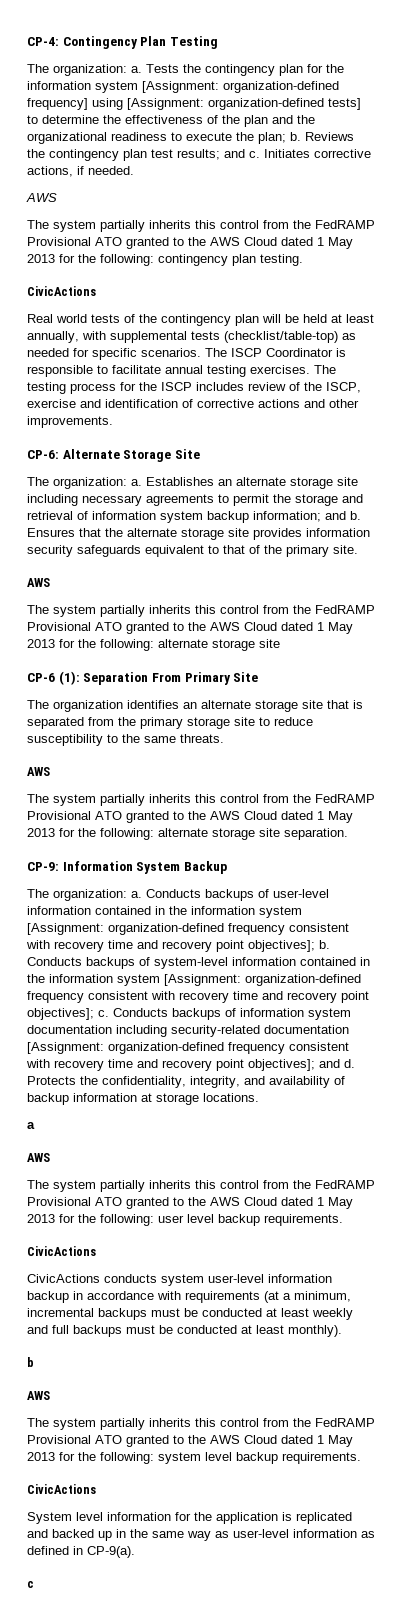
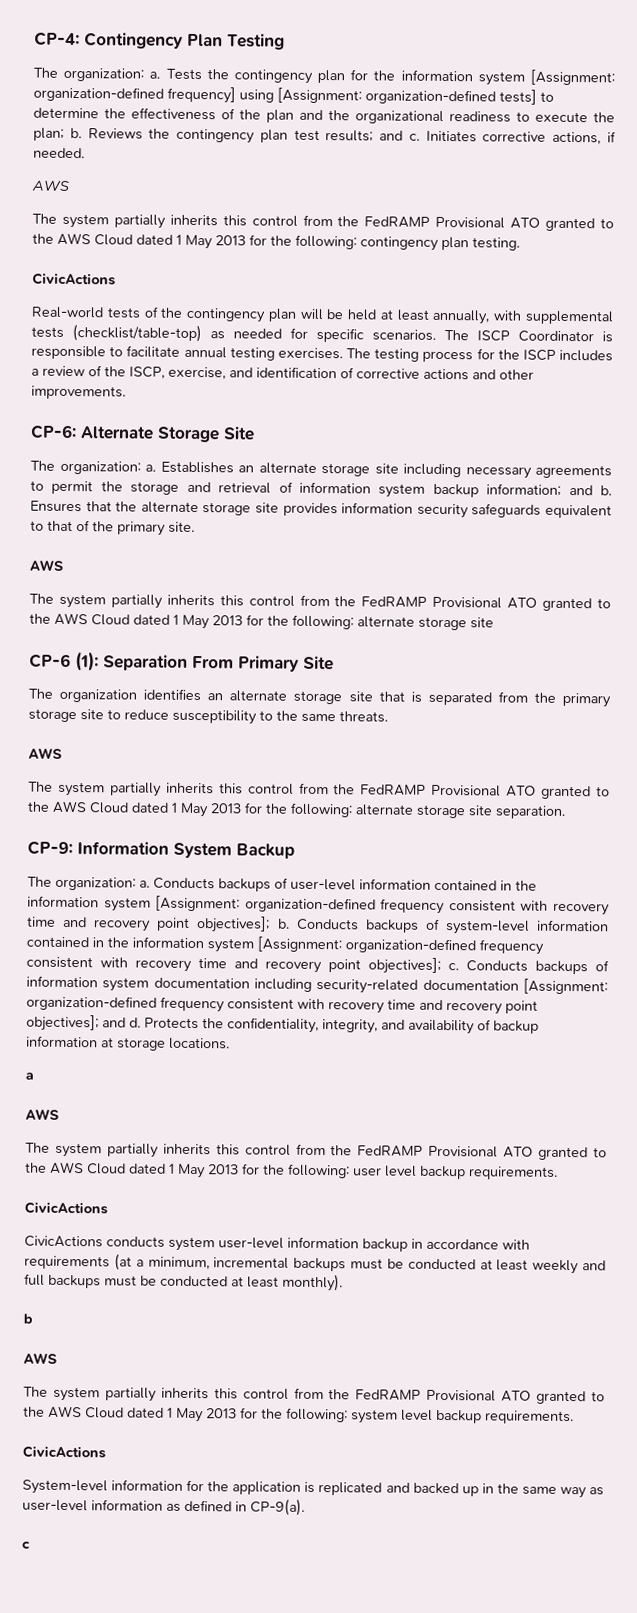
- Real world tests of the contingency plan will be held at least annually, with supplemental tests (checklist/table-top) as needed for specific scenarios.
+ Real-world tests of the contingency plan will be held at least annually, with supplemental tests (checklist/table-top) as needed for specific scenarios.
- The testing process for the ISCP includes review of the ISCP, exercise and identification of corrective actions and other improvements.
+ The testing process for the ISCP includes a review of the ISCP, exercise, and identification of corrective actions and other improvements.
- System level information for the application is replicated and backed up in the same way as user-level information as defined in CP-9(a).
+ System-level information for the application is replicated and backed up in the same way as user-level information as defined in CP-9(a).

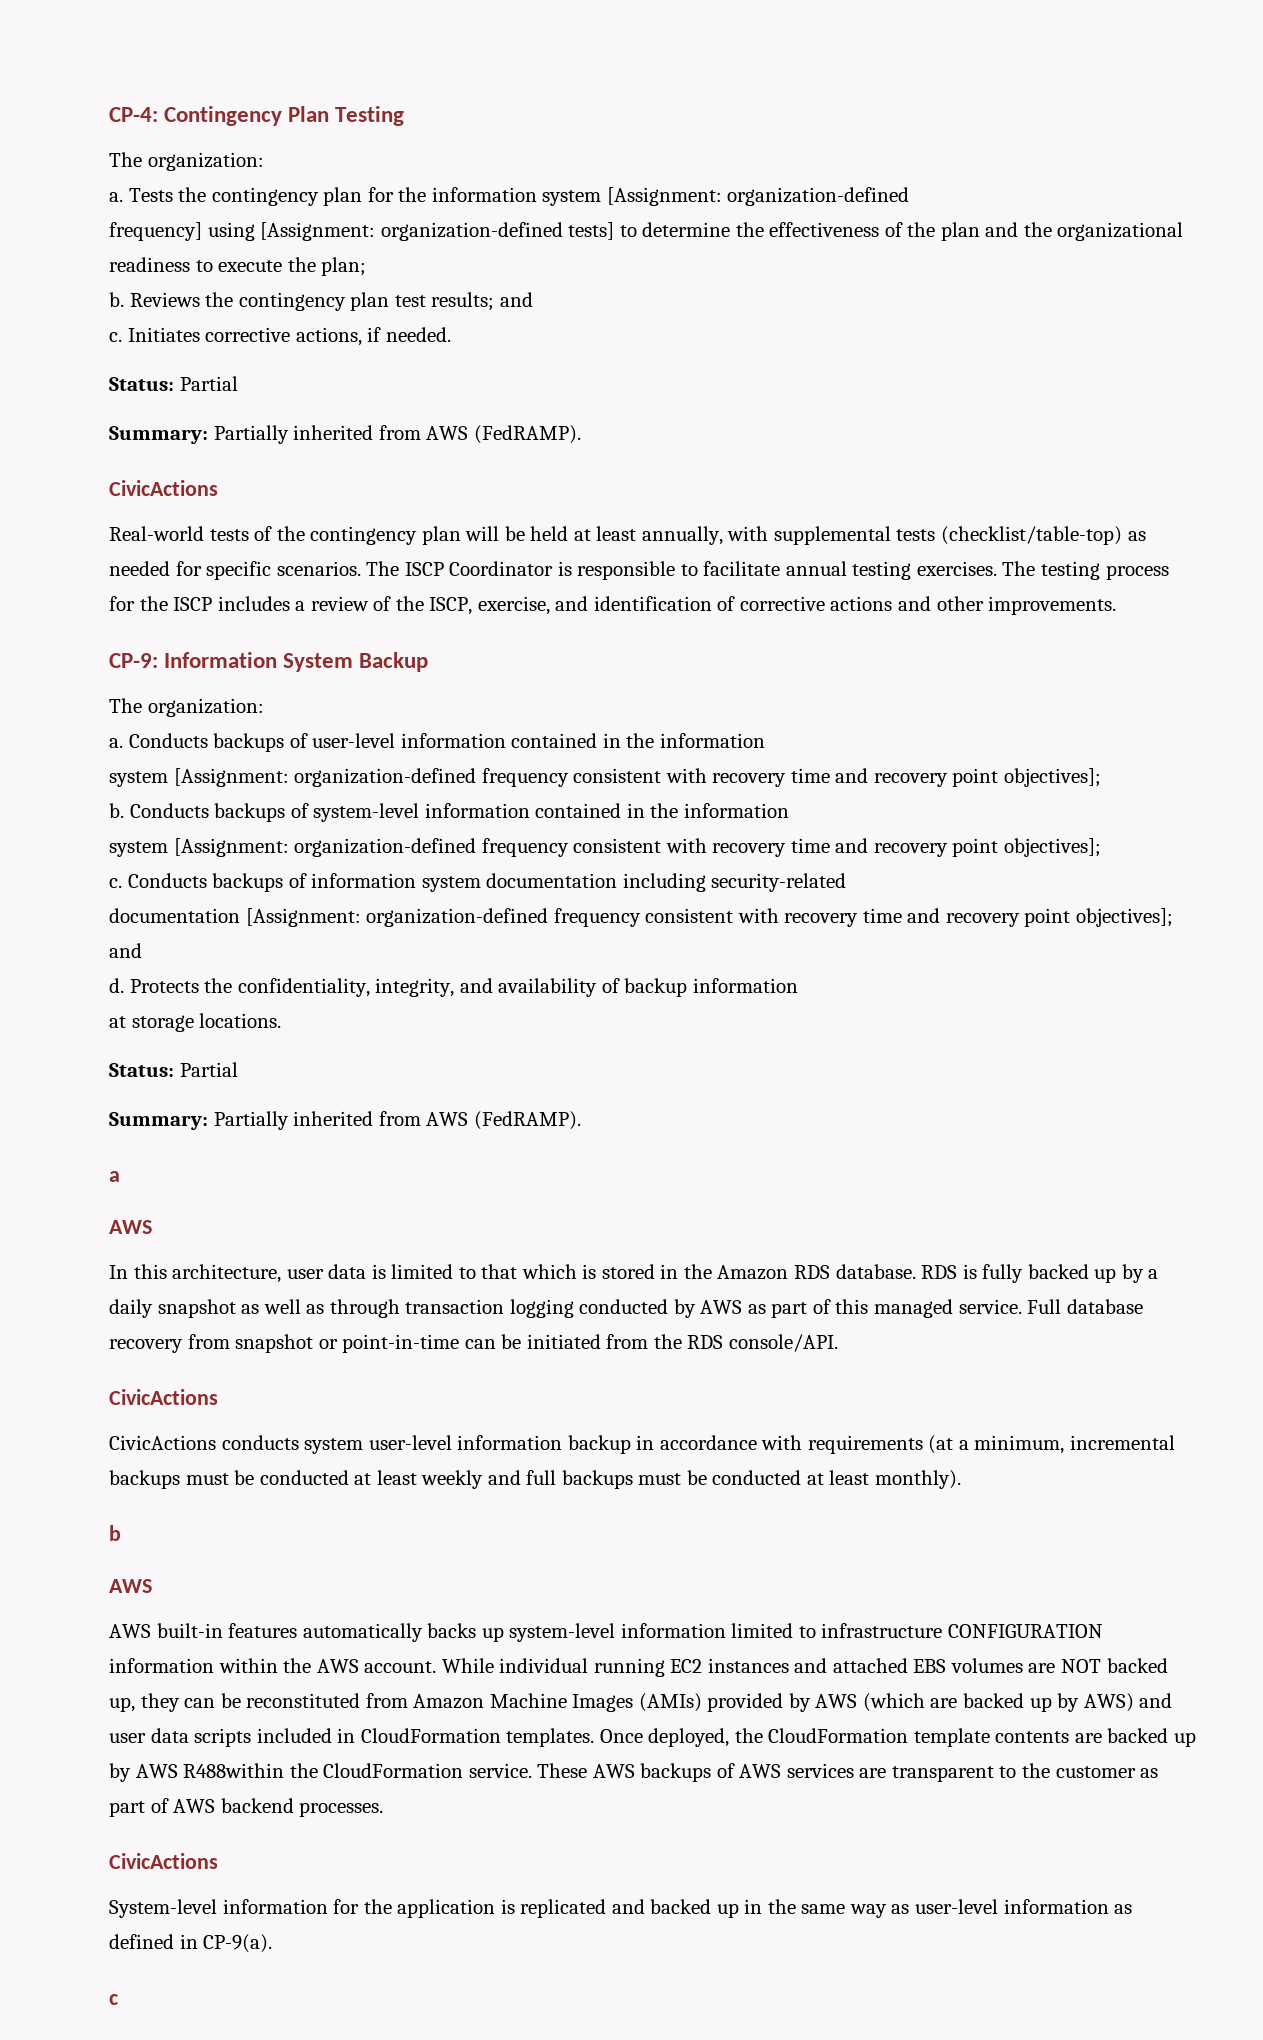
  CP-4: Contingency Plan Testing
- The organization: a.
+ The organization:
+ a.
- Tests the contingency plan for the information system [Assignment: organization-defined frequency] using [Assignment: organization-defined tests] to determine the effectiveness of the plan and the organizational readiness to execute the plan; b.
+ Tests the contingency plan for the information system [Assignment: organization-defined
+ frequency] using [Assignment: organization-defined tests] to determine the effectiveness of the plan and the organizational readiness to execute the plan;
+ b.
- Reviews the contingency plan test results; and c.
+ Reviews the contingency plan test results; and
+ c.
  Initiates corrective actions, if needed.
- AWS
- The system partially inherits this control from the FedRAMP Provisional ATO granted to the AWS Cloud dated 1 May 2013 for the following: contingency plan testing.
+ Status: Partial
+ Summary: Partially inherited from AWS (FedRAMP).
- CP-6: Alternate Storage Site
- The organization: a. Establishes an alternate storage site including necessary agreements to permit the storage and retrieval of information system backup information; and b. Ensures that the alternate storage site provides information security safeguards equivalent to that of the primary site.
- AWS
- The system partially inherits this control from the FedRAMP Provisional ATO granted to the AWS Cloud dated 1 May 2013 for the following: alternate storage site
- CP-6 (1): Separation From Primary Site
- The organization identifies an alternate storage site that is separated from the primary storage site to reduce susceptibility to the same threats.
- AWS
- The system partially inherits this control from the FedRAMP Provisional ATO granted to the AWS Cloud dated 1 May 2013 for the following: alternate storage site separation.
  CP-9: Information System Backup
- The organization: a.
+ The organization:
+ a.
- Conducts backups of user-level information contained in the information system [Assignment: organization-defined frequency consistent with recovery time and recovery point objectives]; b.
+ Conducts backups of user-level information contained in the information
+ system [Assignment: organization-defined frequency consistent with recovery time and recovery point objectives];
+ b.
- Conducts backups of system-level information contained in the information system [Assignment: organization-defined frequency consistent with recovery time and recovery point objectives]; c.
+ Conducts backups of system-level information contained in the information
+ system [Assignment: organization-defined frequency consistent with recovery time and recovery point objectives];
+ c.
- Conducts backups of information system documentation including security-related documentation [Assignment: organization-defined frequency consistent with recovery time and recovery point objectives]; and d.
+ Conducts backups of information system documentation including security-related
+ documentation [Assignment: organization-defined frequency consistent with recovery time and recovery point objectives]; and
+ d.
- Protects the confidentiality, integrity, and availability of backup information at storage locations.
+ Protects the confidentiality, integrity, and availability of backup information
+ at storage locations.
+ Status: Partial
+ Summary: Partially inherited from AWS (FedRAMP).
  a
  AWS
- The system partially inherits this control from the FedRAMP Provisional ATO granted to the AWS Cloud dated 1 May 2013 for the following: user level backup requirements.
+ In this architecture, user data is limited to that which is stored in the Amazon RDS database. RDS is fully backed up by a daily snapshot as well as through transaction logging conducted by AWS as part of this managed service. Full database recovery from snapshot or point-in-time can be initiated from the RDS console/API.
- The system partially inherits this control from the FedRAMP Provisional ATO granted to the AWS Cloud dated 1 May 2013 for the following: system level backup requirements.
+ AWS built-in features automatically backs up system-level information limited to infrastructure CONFIGURATION information within the AWS account. While individual running EC2 instances and attached EBS volumes are NOT backed up, they can be reconstituted from Amazon Machine Images (AMIs) provided by AWS (which are backed up by AWS) and user data scripts included in CloudFormation templates. Once deployed, the CloudFormation template contents are backed up by AWS R488within the CloudFormation service. These AWS backups of AWS services are transparent to the customer as part of AWS backend processes.

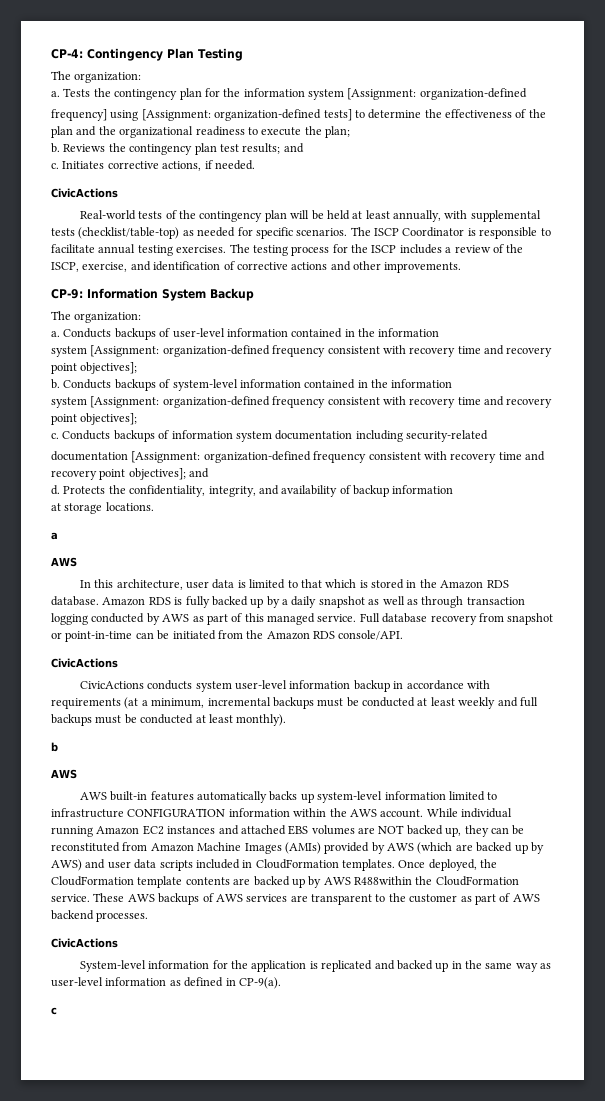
  Initiates corrective actions, if needed.
- Status: Partial
- Summary: Partially inherited from AWS (FedRAMP).
  at storage locations.
- Status: Partial
- Summary: Partially inherited from AWS (FedRAMP).
- RDS is fully backed up by a daily snapshot as well as through transaction logging conducted by AWS as part of this managed service.
+ Amazon RDS is fully backed up by a daily snapshot as well as through transaction logging conducted by AWS as part of this managed service.
- Full database recovery from snapshot or point-in-time can be initiated from the RDS console/API.
+ Full database recovery from snapshot or point-in-time can be initiated from the Amazon RDS console/API.
- While individual running EC2 instances and attached EBS volumes are NOT backed up, they can be reconstituted from Amazon Machine Images (AMIs) provided by AWS (which are backed up by AWS) and user data scripts included in CloudFormation templates.
+ While individual running Amazon EC2 instances and attached EBS volumes are NOT backed up, they can be reconstituted from Amazon Machine Images (AMIs) provided by AWS (which are backed up by AWS) and user data scripts included in CloudFormation templates.

